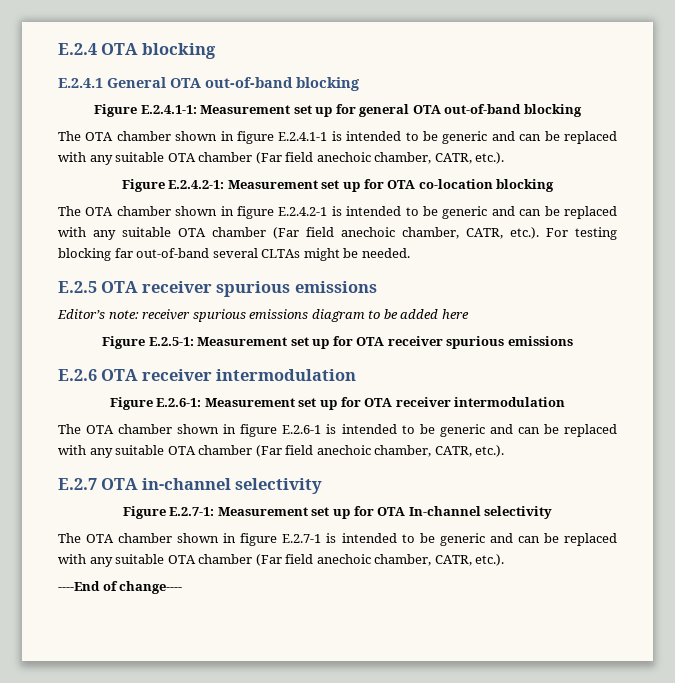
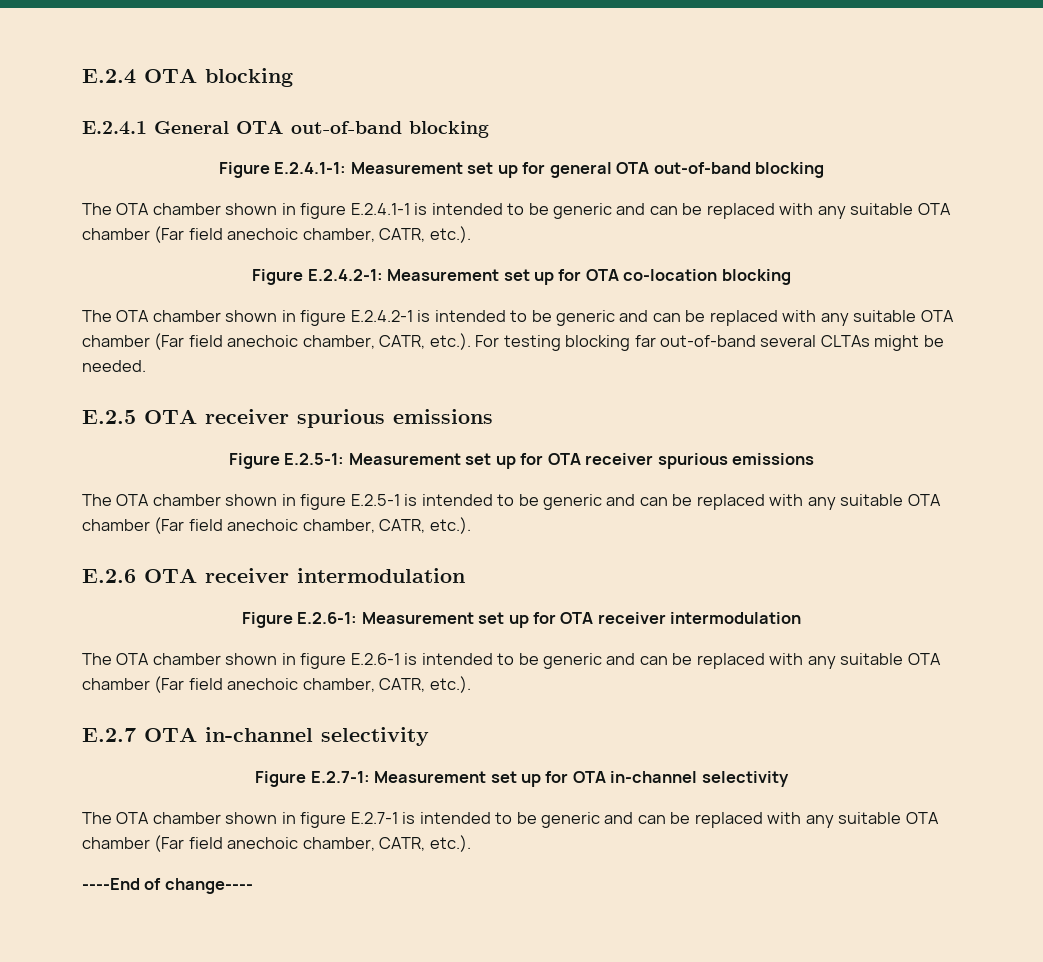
- Editor’s note: receiver spurious emissions diagram to be added here
+ The OTA chamber shown in figure E.2.5-1 is intended to be generic and can be replaced with any suitable OTA chamber (Far field anechoic chamber, CATR, etc.).
- Figure E.2.7-1: Measurement set up for OTA In-channel selectivity
+ Figure E.2.7-1: Measurement set up for OTA in-channel selectivity

